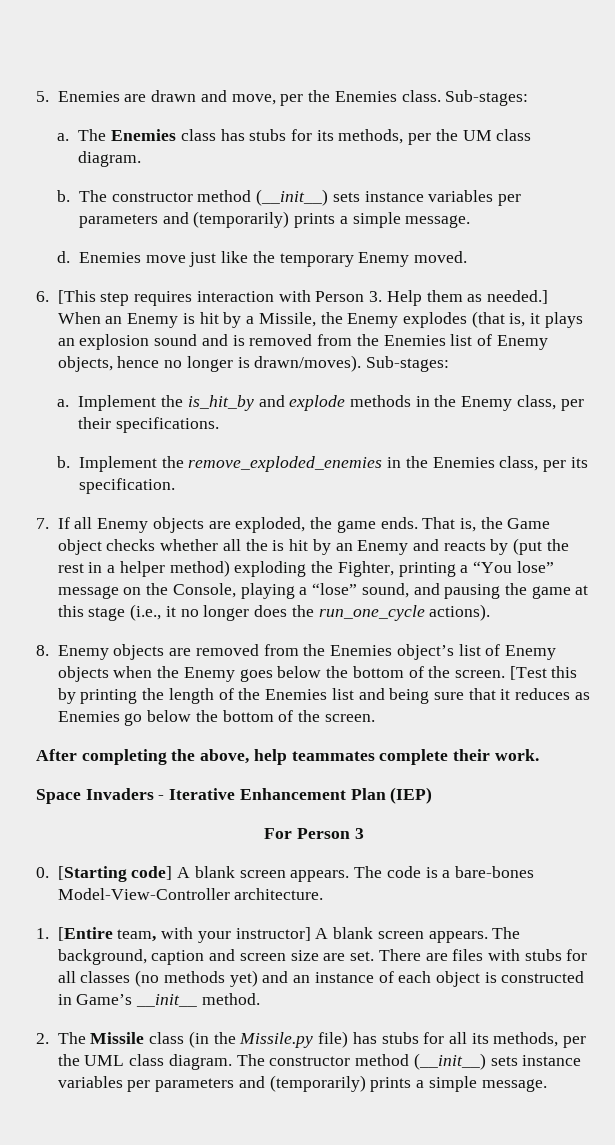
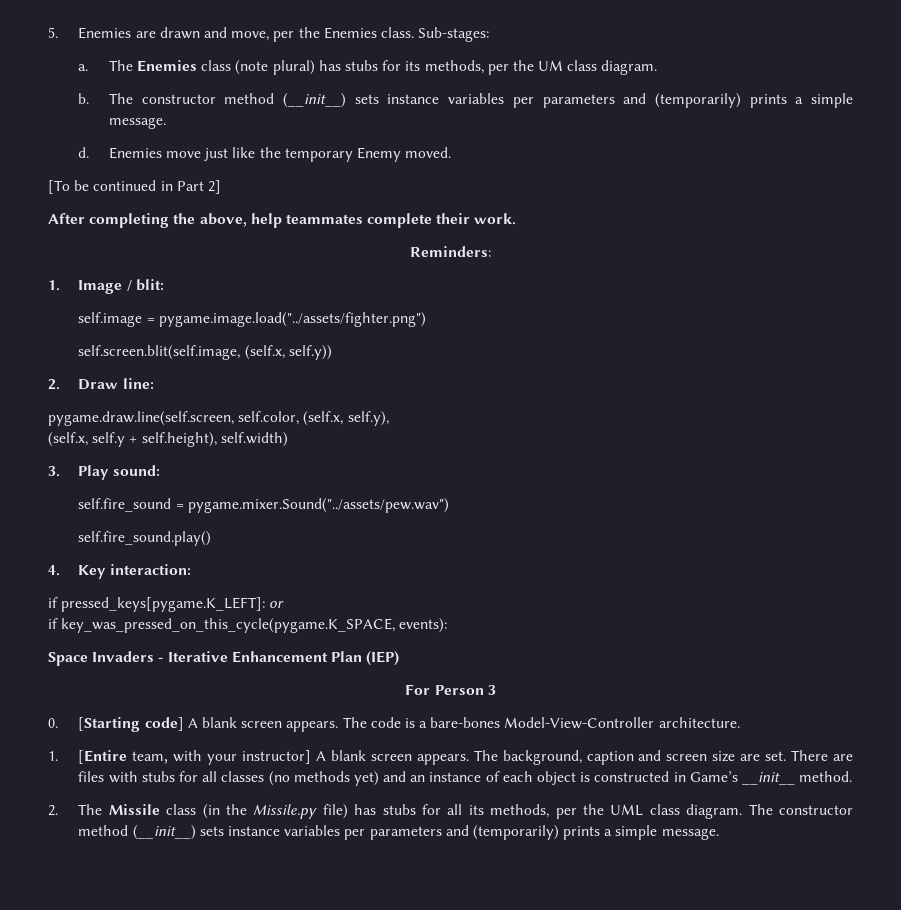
- The Enemies class has stubs for its methods, per the UM class diagram.
+ The Enemies class (note plural) has stubs for its methods, per the UM class diagram.
- 6. [This step requires interaction with Person 3. Help them as needed.] When an Enemy is hit by a Missile, the Enemy explodes (that is, it plays an explosion sound and is removed from the Enemies list of Enemy objects, hence no longer is drawn/moves). Sub-stages:
- a. Implement the is_hit_by and explode methods in the Enemy class, per their specifications.
- b. Implement the remove_exploded_enemies in the Enemies class, per its specification.
- 7. If all Enemy objects are exploded, the game ends. That is, the Game object checks whether all the is hit by an Enemy and reacts by (put the rest in a helper method) exploding the Fighter, printing a “You lose” message on the Console, playing a “lose” sound, and pausing the game at this stage (i.e., it no longer does the run_one_cycle actions).
- 8. Enemy objects are removed from the Enemies object’s list of Enemy objects when the Enemy goes below the bottom of the screen. [Test this by printing the length of the Enemies list and being sure that it reduces as Enemies go below the bottom of the screen.
+ [To be continued in Part 2]
+ Reminders:
+ 1. Image / blit:
+ self.image = pygame.image.load("../assets/fighter.png")
+ self.screen.blit(self.image, (self.x, self.y))
+ 2. Draw line:
+ pygame.draw.line(self.screen, self.color, (self.x, self.y),
+ (self.x, self.y + self.height), self.width)
+ 3. Play sound:
+ self.fire_sound = pygame.mixer.Sound("../assets/pew.wav")
+ self.fire_sound.play()
+ 4. Key interaction:
+ if pressed_keys[pygame.K_LEFT]: or
+ if key_was_pressed_on_this_cycle(pygame.K_SPACE, events):

